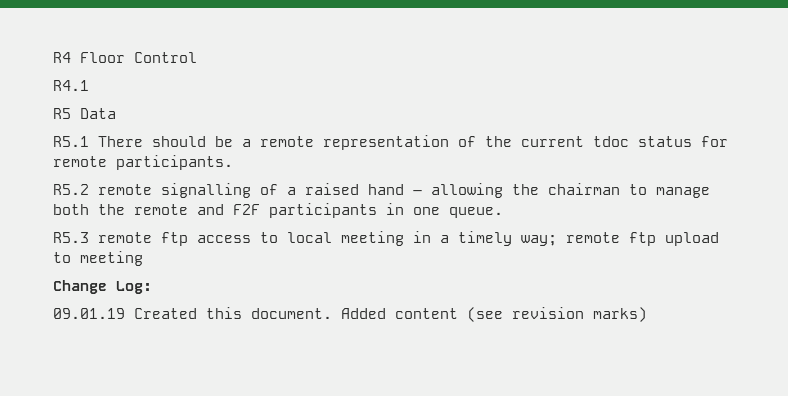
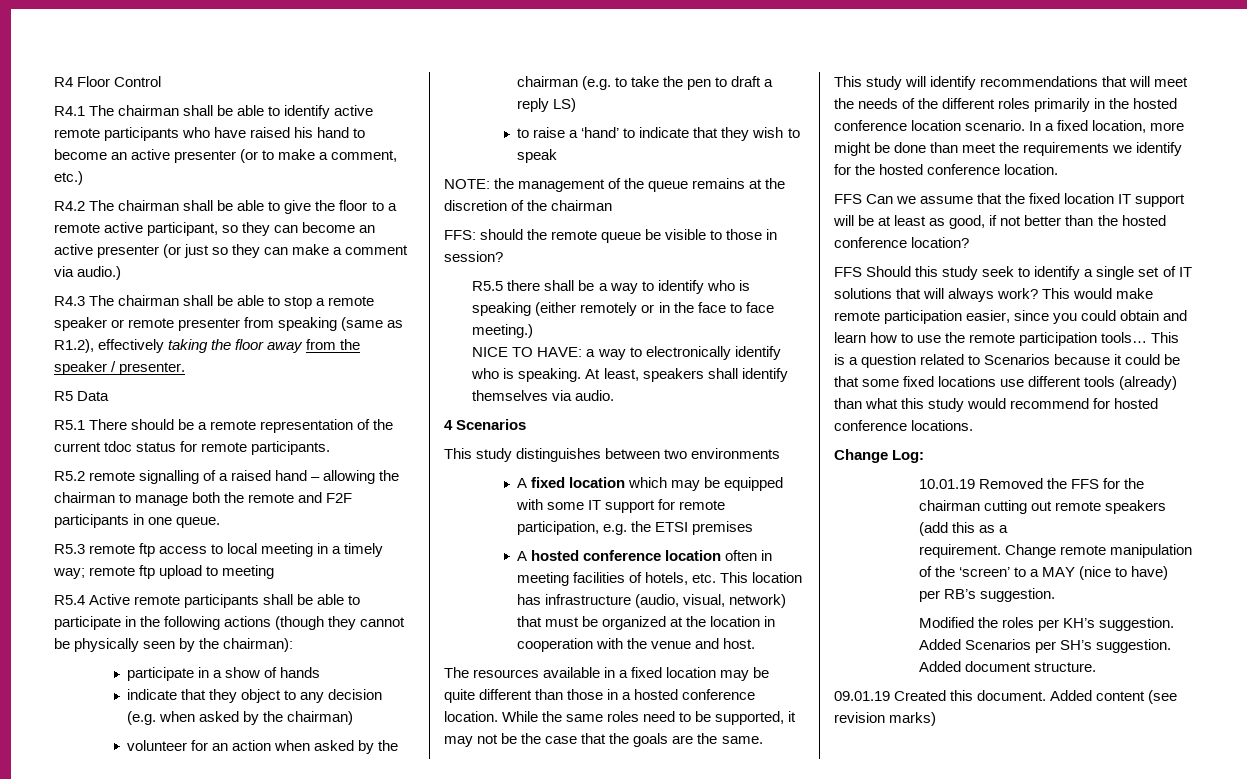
- R4.1
+ R4.1 The chairman shall be able to identify active remote participants who have raised his hand to become an active presenter (or to make a comment, etc.)
+ R4.2 The chairman shall be able to give the floor to a remote active participant, so they can become an active presenter (or just so they can make a comment via audio.)
+ R4.3 The chairman shall be able to stop a remote speaker or remote presenter from speaking (same as R1.2), effectively taking the floor away from the speaker / presenter.
+ R5.4 Active remote participants shall be able to participate in the following actions (though they cannot be physically seen by the chairman):
+ participate in a show of hands
+ indicate that they object to any decision (e.g. when asked by the chairman)
+ volunteer for an action when asked by the chairman (e.g. to take the pen to draft a reply LS)
+ to raise a ‘hand’ to indicate that they wish to speak
+ NOTE: the management of the queue remains at the discretion of the chairman
+ FFS: should the remote queue be visible to those in session?
+ R5.5 there shall be a way to identify who is speaking (either remotely or in the face to face meeting.)
+ NICE TO HAVE: a way to electronically identify who is speaking. At least, speakers shall identify themselves via audio.
+ 4 Scenarios
+ This study distinguishes between two environments
+ A fixed location which may be equipped with some IT support for remote participation, e.g. the ETSI premises
+ A hosted conference location often in meeting facilities of hotels, etc. This location has infrastructure (audio, visual, network) that must be organized at the location in cooperation with the venue and host.
+ The resources available in a fixed location may be quite different than those in a hosted conference location. While the same roles need to be supported, it may not be the case that the goals are the same.
+ This study will identify recommendations that will meet the needs of the different roles primarily in the hosted conference location scenario. In a fixed location, more might be done than meet the requirements we identify for the hosted conference location.
+ FFS Can we assume that the fixed location IT support will be at least as good, if not better than the hosted conference location?
+ FFS Should this study seek to identify a single set of IT solutions that will always work? This would make remote participation easier, since you could obtain and learn how to use the remote participation tools… This is a question related to Scenarios because it could be that some fixed locations use different tools (already) than what this study would recommend for hosted conference locations.
  Change Log:
+ 10.01.19 Removed the FFS for the chairman cutting out remote speakers (add this as a
+ requirement. Change remote manipulation of the ‘screen’ to a MAY (nice to have) per RB’s suggestion.
+ Modified the roles per KH’s suggestion. Added Scenarios per SH’s suggestion. Added document structure.

